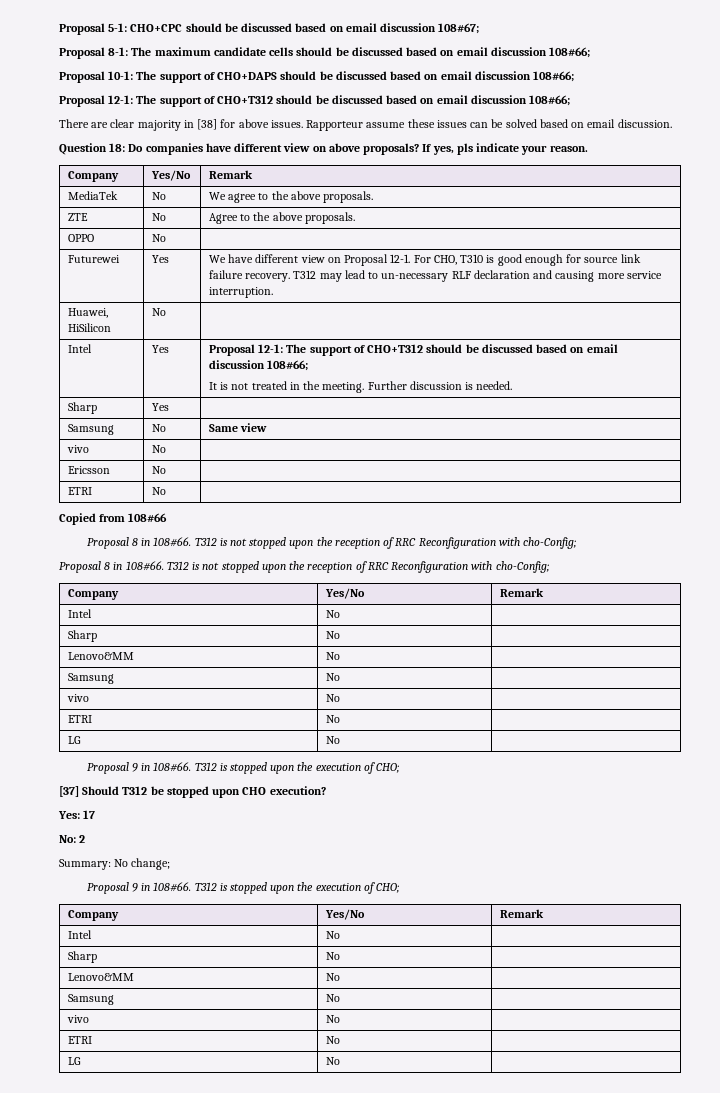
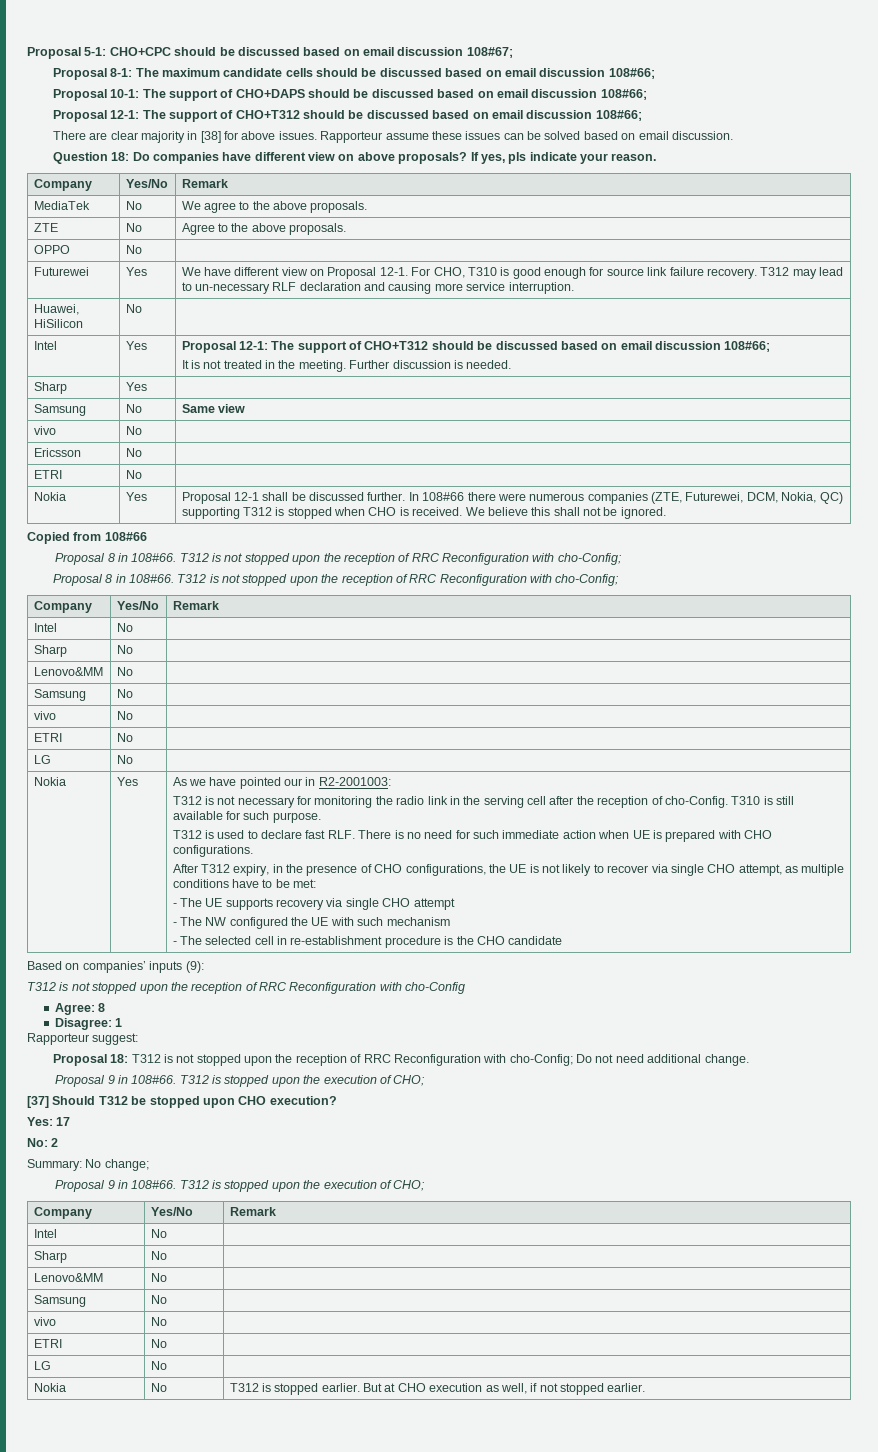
+ Nokia | Yes | Proposal 12-1 shall be discussed further. In 108#66 there were numerous companies (ZTE, Futurewei, DCM, Nokia, QC) supporting T312 is stopped when CHO is received. We believe this shall not be ignored.
+ Nokia | Yes | As we have pointed our in R2-2001003:
+ T312 is not necessary for monitoring the radio link in the serving cell after the reception of cho-Config. T310 is still available for such purpose.
+ T312 is used to declare fast RLF. There is no need for such immediate action when UE is prepared with CHO configurations.
+ After T312 expiry, in the presence of CHO configurations, the UE is not likely to recover via single CHO attempt, as multiple conditions have to be met:
+ - The UE supports recovery via single CHO attempt
+ - The NW configured the UE with such mechanism
+ - The selected cell in re-establishment procedure is the CHO candidate
+ Based on companies’ inputs (9):
+ T312 is not stopped upon the reception of RRC Reconfiguration with cho-Config
+ Agree: 8
+ Disagree: 1
+ Rapporteur suggest:
+ Proposal 18: T312 is not stopped upon the reception of RRC Reconfiguration with cho-Config; Do not need additional change.
+ Nokia | No | T312 is stopped earlier. But at CHO execution as well, if not stopped earlier.

